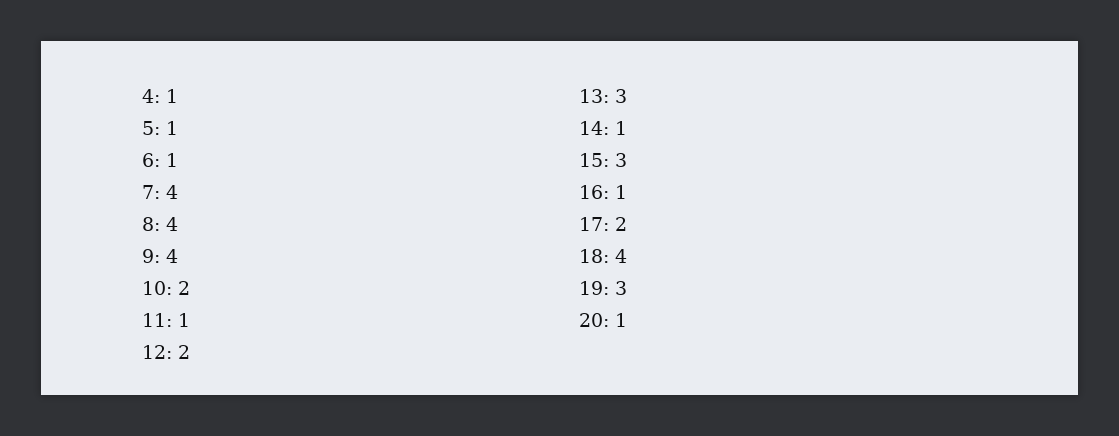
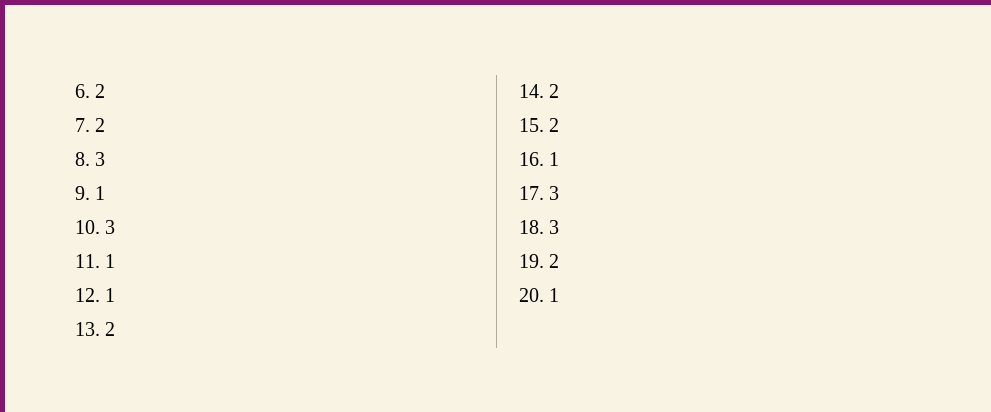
- 4: 1
- 5: 1
- 6: 1
- 7: 4
- 8: 4
- 9: 4
- 10: 2
- 11: 1
- 12: 2
- 13: 3
- 14: 1
- 15: 3
- 16: 1
- 17: 2
- 18: 4
- 19: 3
- 20: 1
+ 6. 2
+ 7. 2
+ 8. 3
+ 9. 1
+ 10. 3
+ 11. 1
+ 12. 1
+ 13. 2
+ 14. 2
+ 15. 2
+ 16. 1
+ 17. 3
+ 18. 3
+ 19. 2
+ 20. 1

